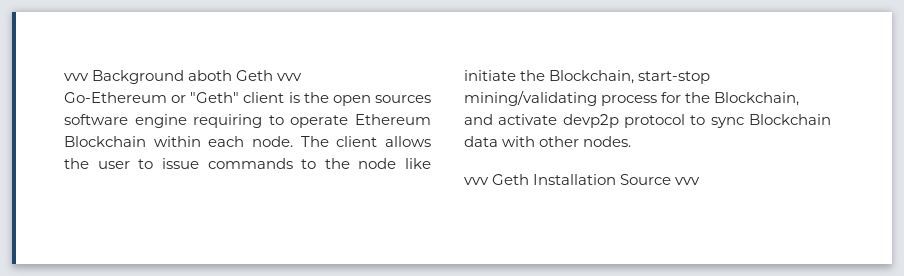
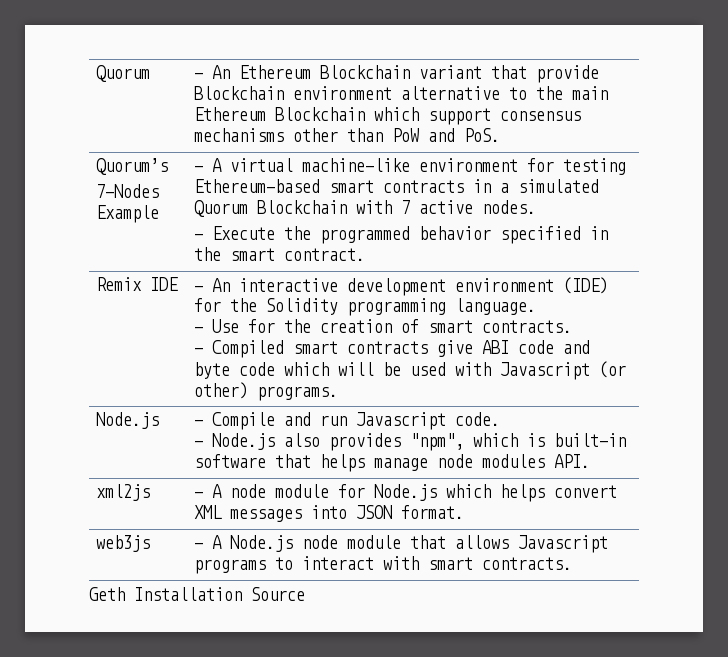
- vvv Background aboth Geth vvv
- Go-Ethereum or "Geth" client is the open sources software engine requiring to operate Ethereum Blockchain within each node. The client allows the user to issue commands to the node like initiate the Blockchain, start-stop mining/validating process for the Blockchain, and activate devp2p protocol to sync Blockchain data with other nodes.
- vvv Geth Installation Source vvv
+ Quorum | - An Ethereum Blockchain variant that provide Blockchain environment alternative to the main Ethereum Blockchain which support consensus mechanisms other than PoW and PoS.
+ Quorum’s
+ 7-Nodes Example | - A virtual machine-like environment for testing Ethereum-based smart contracts in a simulated Quorum Blockchain with 7 active nodes.
+ - Execute the programmed behavior specified in the smart contract.
+ Remix IDE | - An interactive development environment (IDE) for the Solidity programming language.
+ - Use for the creation of smart contracts.
+ - Compiled smart contracts give ABI code and byte code which will be used with Javascript (or other) programs.
+ Node.js | - Compile and run Javascript code.
+ - Node.js also provides "npm", which is built-in software that helps manage node modules API.
+ xml2js | - A node module for Node.js which helps convert XML messages into JSON format.
+ web3js | - A Node.js node module that allows Javascript programs to interact with smart contracts.
+ Geth Installation Source

